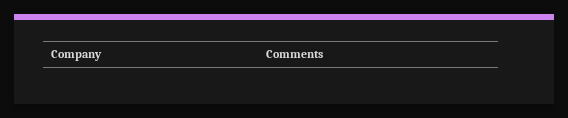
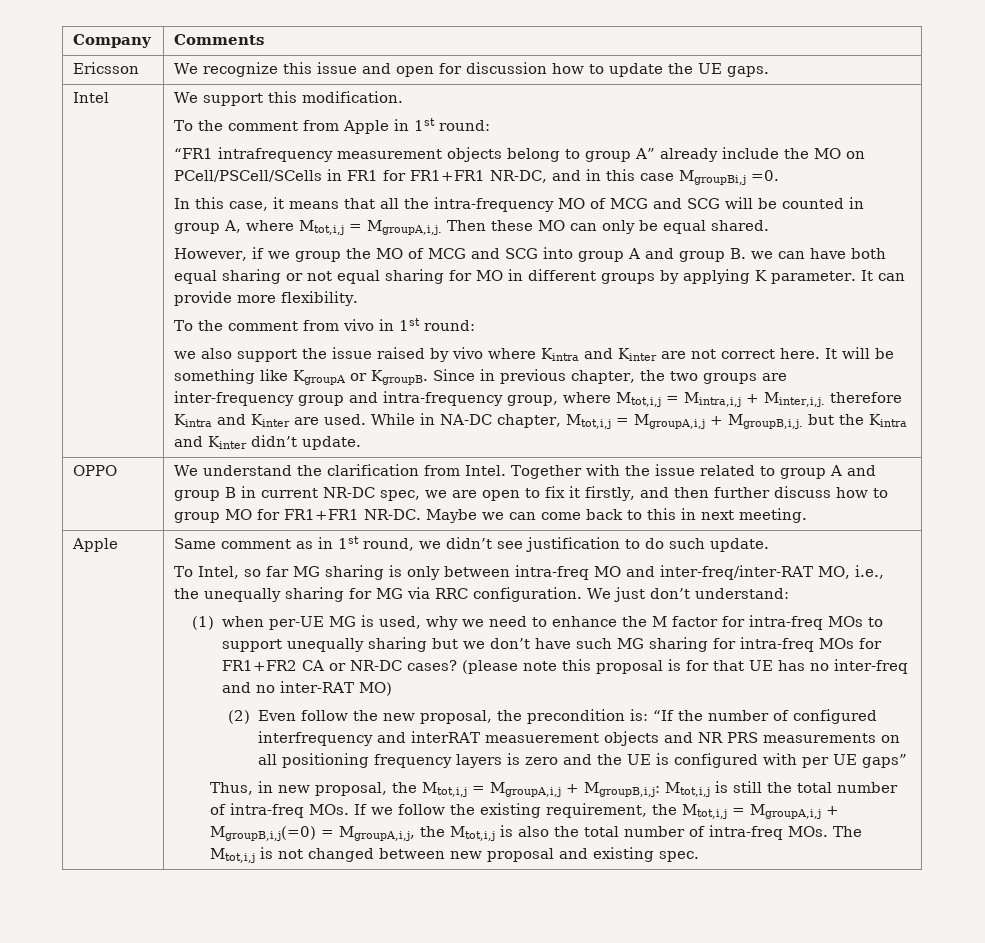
+ Ericsson | We recognize this issue and open for discussion how to update the UE gaps.
+ Intel | We support this modification.
+ To the comment from Apple in 1st round:
+ “FR1 intrafrequency measurement objects belong to group A” already include the MO on PCell/PSCell/SCells in FR1 for FR1+FR1 NR-DC, and in this case MgroupBi,j =0.
+ In this case, it means that all the intra-frequency MO of MCG and SCG will be counted in group A, where Mtot,i,j = MgroupA,i,j. Then these MO can only be equal shared.
+ However, if we group the MO of MCG and SCG into group A and group B. we can have both equal sharing or not equal sharing for MO in different groups by applying K parameter. It can provide more flexibility.
+ To the comment from vivo in 1st round:
+ we also support the issue raised by vivo where Kintra and Kinter are not correct here. It will be something like KgroupA or KgroupB. Since in previous chapter, the two groups are inter-frequency group and intra-frequency group, where Mtot,i,j = Mintra,i,j + Minter,i,j. therefore Kintra and Kinter are used. While in NA-DC chapter, Mtot,i,j = MgroupA,i,j + MgroupB,i,j. but the Kintra and Kinter didn’t update.
+ OPPO | We understand the clarification from Intel. Together with the issue related to group A and group B in current NR-DC spec, we are open to fix it firstly, and then further discuss how to group MO for FR1+FR1 NR-DC. Maybe we can come back to this in next meeting.
+ Apple | Same comment as in 1st round, we didn’t see justification to do such update.
+ To Intel, so far MG sharing is only between intra-freq MO and inter-freq/inter-RAT MO, i.e., the unequally sharing for MG via RRC configuration. We just don’t understand:
+ (1) when per-UE MG is used, why we need to enhance the M factor for intra-freq MOs to support unequally sharing but we don’t have such MG sharing for intra-freq MOs for FR1+FR2 CA or NR-DC cases? (please note this proposal is for that UE has no inter-freq and no inter-RAT MO)
+ (2) Even follow the new proposal, the precondition is: “If the number of configured interfrequency and interRAT measuerement objects and NR PRS measurements on all positioning frequency layers is zero and the UE is configured with per UE gaps”
+ Thus, in new proposal, the Mtot,i,j = MgroupA,i,j + MgroupB,i,j: Mtot,i,j is still the total number of intra-freq MOs. If we follow the existing requirement, the Mtot,i,j = MgroupA,i,j + MgroupB,i,j(=0) = MgroupA,i,j, the Mtot,i,j is also the total number of intra-freq MOs. The Mtot,i,j is not changed between new proposal and existing spec.

